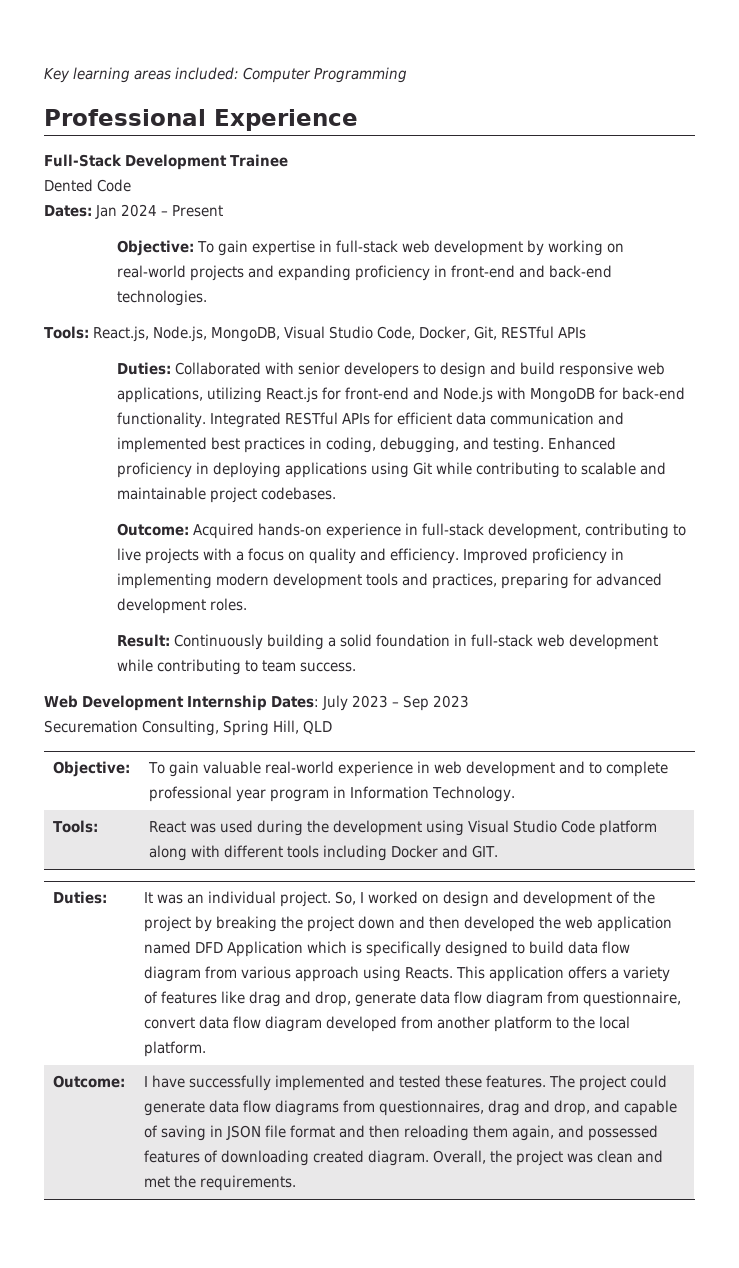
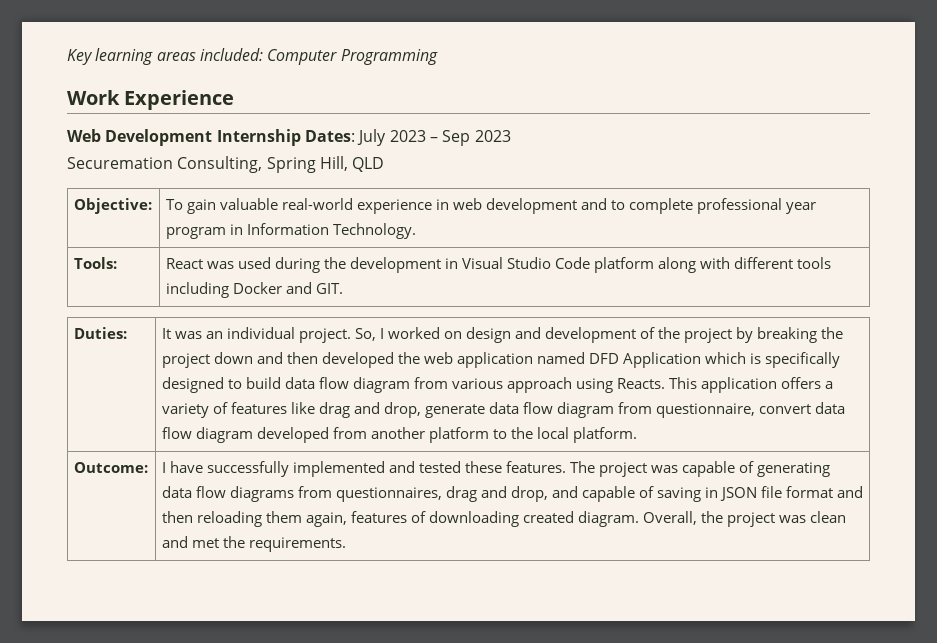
- Professional Experience
+ Work Experience
- Full-Stack Development Trainee
- Dented Code
- Dates: Jan 2024 – Present
- Objective: To gain expertise in full-stack web development by working on real-world projects and expanding proficiency in front-end and back-end technologies.
- Tools: React.js, Node.js, MongoDB, Visual Studio Code, Docker, Git, RESTful APIs
- Duties: Collaborated with senior developers to design and build responsive web applications, utilizing React.js for front-end and Node.js with MongoDB for back-end functionality. Integrated RESTful APIs for efficient data communication and implemented best practices in coding, debugging, and testing. Enhanced proficiency in deploying applications using Git while contributing to scalable and maintainable project codebases.
- Outcome: Acquired hands-on experience in full-stack development, contributing to live projects with a focus on quality and efficiency. Improved proficiency in implementing modern development tools and practices, preparing for advanced development roles.
- Result: Continuously building a solid foundation in full-stack web development while contributing to team success.
- Tools: | React was used during the development using Visual Studio Code platform along with different tools including Docker and GIT.
+ Tools: | React was used during the development in Visual Studio Code platform along with different tools including Docker and GIT.
- The project could generate data flow diagrams from questionnaires, drag and drop, and capable of saving in JSON file format and then reloading them again, and possessed features of downloading created diagram.
+ The project was capable of generating data flow diagrams from questionnaires, drag and drop, and capable of saving in JSON file format and then reloading them again, features of downloading created diagram.

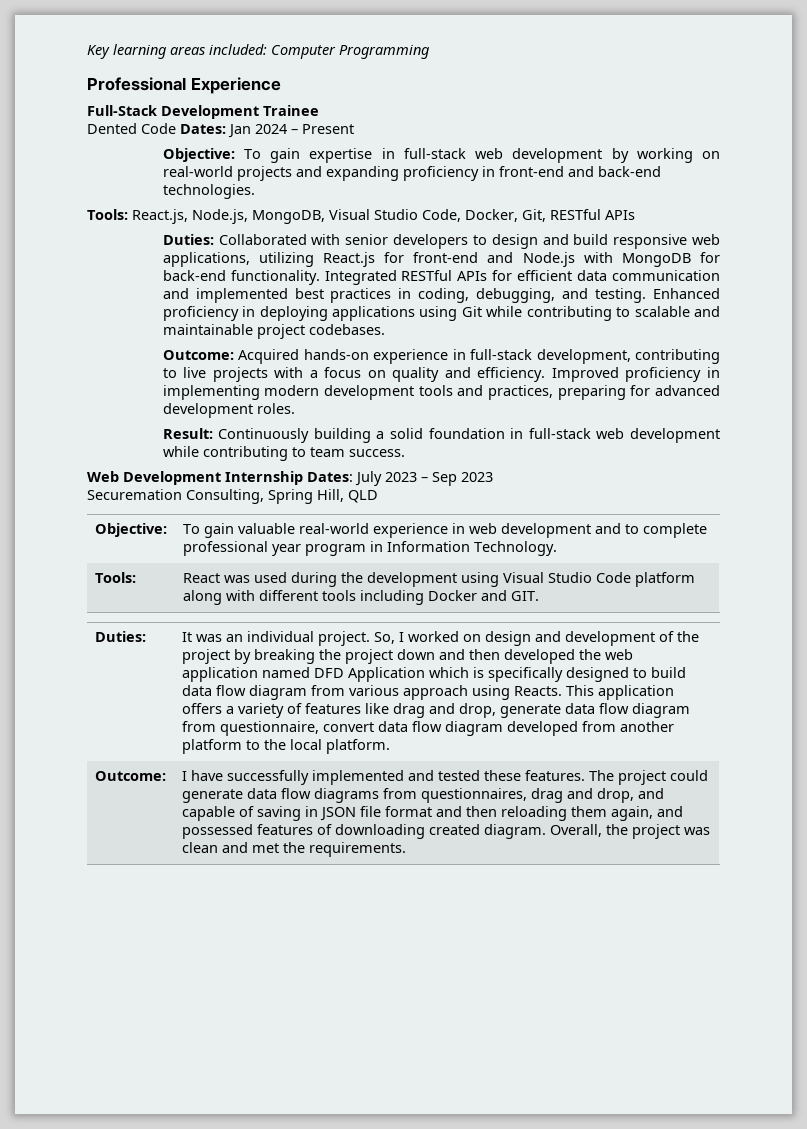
- Work Experience
+ Professional Experience
+ Full-Stack Development Trainee
+ Dented Code Dates: Jan 2024 – Present
+ Objective: To gain expertise in full-stack web development by working on real-world projects and expanding proficiency in front-end and back-end technologies.
+ Tools: React.js, Node.js, MongoDB, Visual Studio Code, Docker, Git, RESTful APIs
+ Duties: Collaborated with senior developers to design and build responsive web applications, utilizing React.js for front-end and Node.js with MongoDB for back-end functionality. Integrated RESTful APIs for efficient data communication and implemented best practices in coding, debugging, and testing. Enhanced proficiency in deploying applications using Git while contributing to scalable and maintainable project codebases.
+ Outcome: Acquired hands-on experience in full-stack development, contributing to live projects with a focus on quality and efficiency. Improved proficiency in implementing modern development tools and practices, preparing for advanced development roles.
+ Result: Continuously building a solid foundation in full-stack web development while contributing to team success.
- Tools: | React was used during the development in Visual Studio Code platform along with different tools including Docker and GIT.
+ Tools: | React was used during the development using Visual Studio Code platform along with different tools including Docker and GIT.
- The project was capable of generating data flow diagrams from questionnaires, drag and drop, and capable of saving in JSON file format and then reloading them again, features of downloading created diagram.
+ The project could generate data flow diagrams from questionnaires, drag and drop, and capable of saving in JSON file format and then reloading them again, and possessed features of downloading created diagram.

